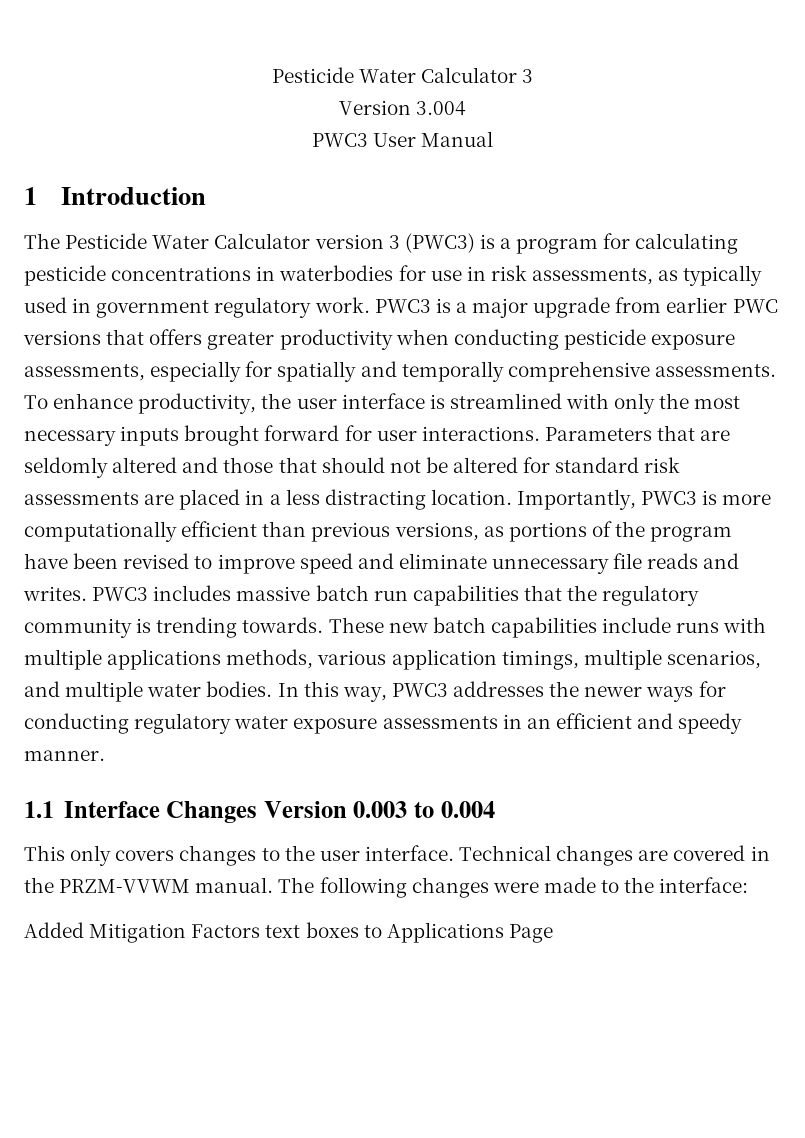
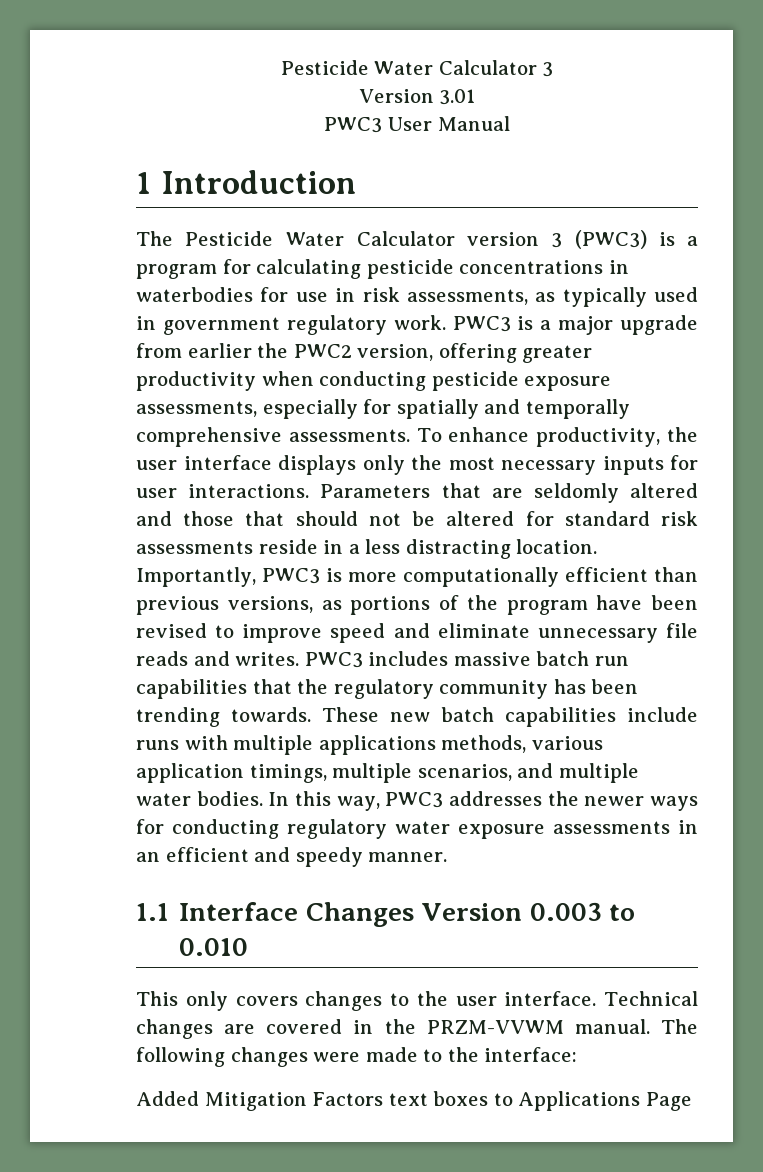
- Version 3.004
+ Version 3.01
- PWC3 is a major upgrade from earlier PWC versions that offers greater productivity when conducting pesticide exposure assessments, especially for spatially and temporally comprehensive assessments.
+ PWC3 is a major upgrade from earlier the PWC2 version, offering greater productivity when conducting pesticide exposure assessments, especially for spatially and temporally comprehensive assessments.
- To enhance productivity, the user interface is streamlined with only the most necessary inputs brought forward for user interactions.
+ To enhance productivity, the user interface displays only the most necessary inputs for user interactions.
- Parameters that are seldomly altered and those that should not be altered for standard risk assessments are placed in a less distracting location.
+ Parameters that are seldomly altered and those that should not be altered for standard risk assessments reside in a less distracting location.
- PWC3 includes massive batch run capabilities that the regulatory community is trending towards.
+ PWC3 includes massive batch run capabilities that the regulatory community has been trending towards.
- 1.1 Interface Changes Version 0.003 to 0.004
+ 1.1 Interface Changes Version 0.003 to 0.010

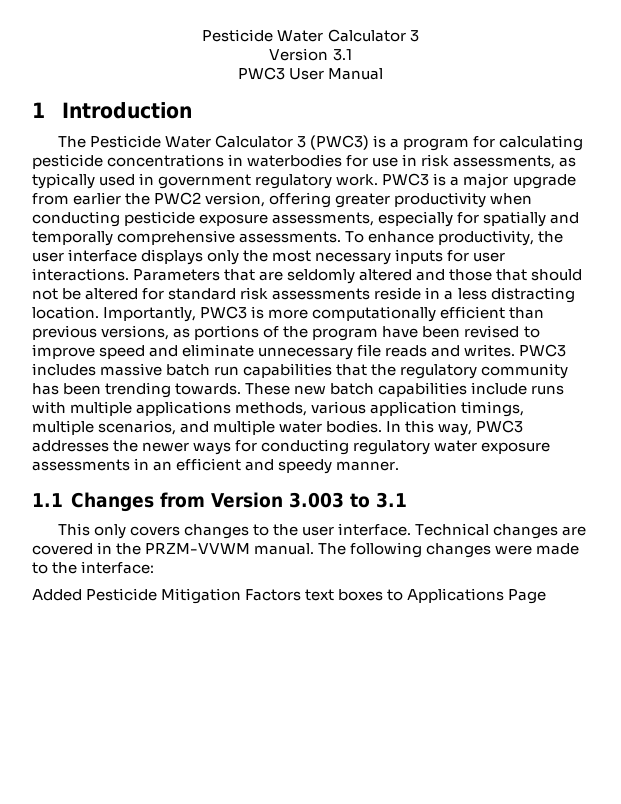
- Version 3.01
+ Version 3.1
- The Pesticide Water Calculator version 3 (PWC3) is a program for calculating pesticide concentrations in waterbodies for use in risk assessments, as typically used in government regulatory work.
+ The Pesticide Water Calculator 3 (PWC3) is a program for calculating pesticide concentrations in waterbodies for use in risk assessments, as typically used in government regulatory work.
- 1.1 Interface Changes Version 0.003 to 0.010
+ 1.1 Changes from Version 3.003 to 3.1
- Added Mitigation Factors text boxes to Applications Page
+ Added Pesticide Mitigation Factors text boxes to Applications Page

